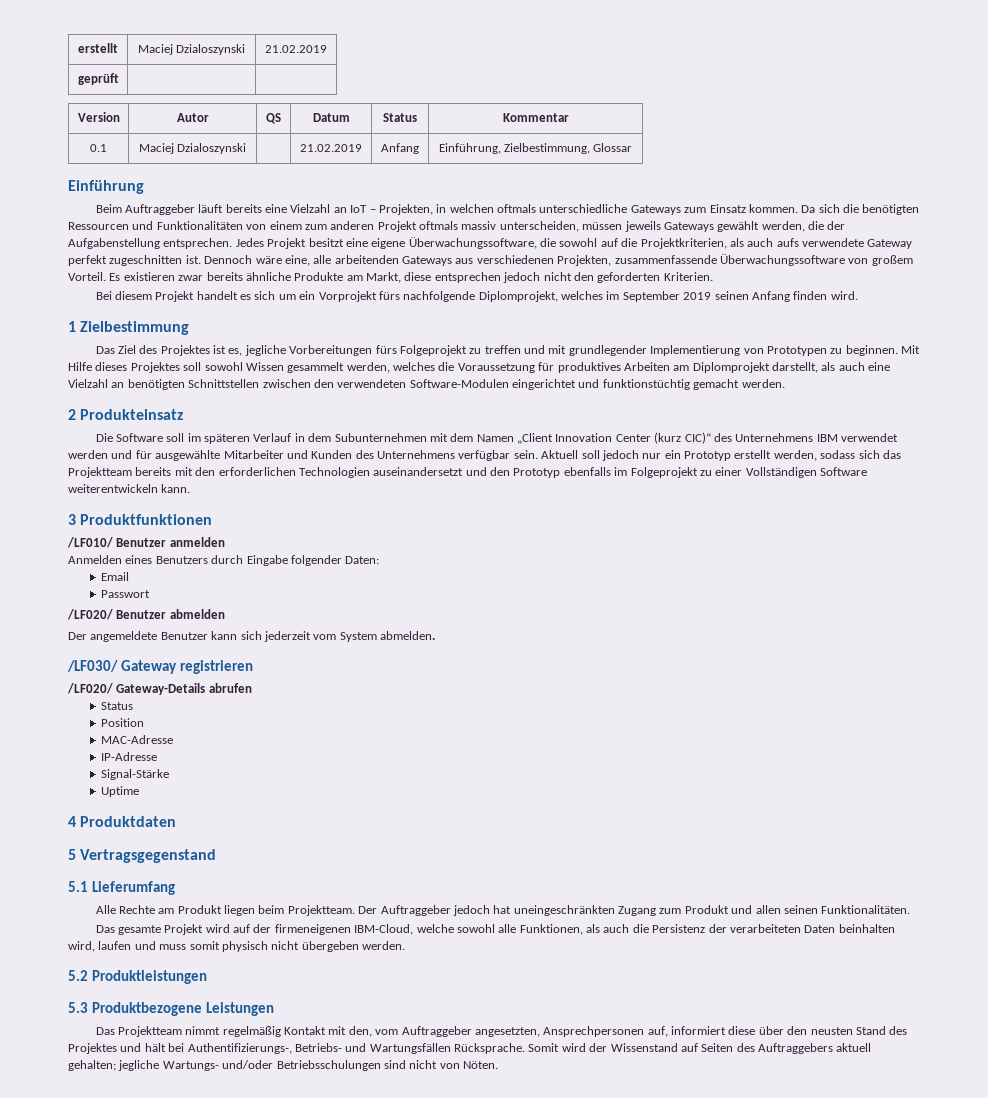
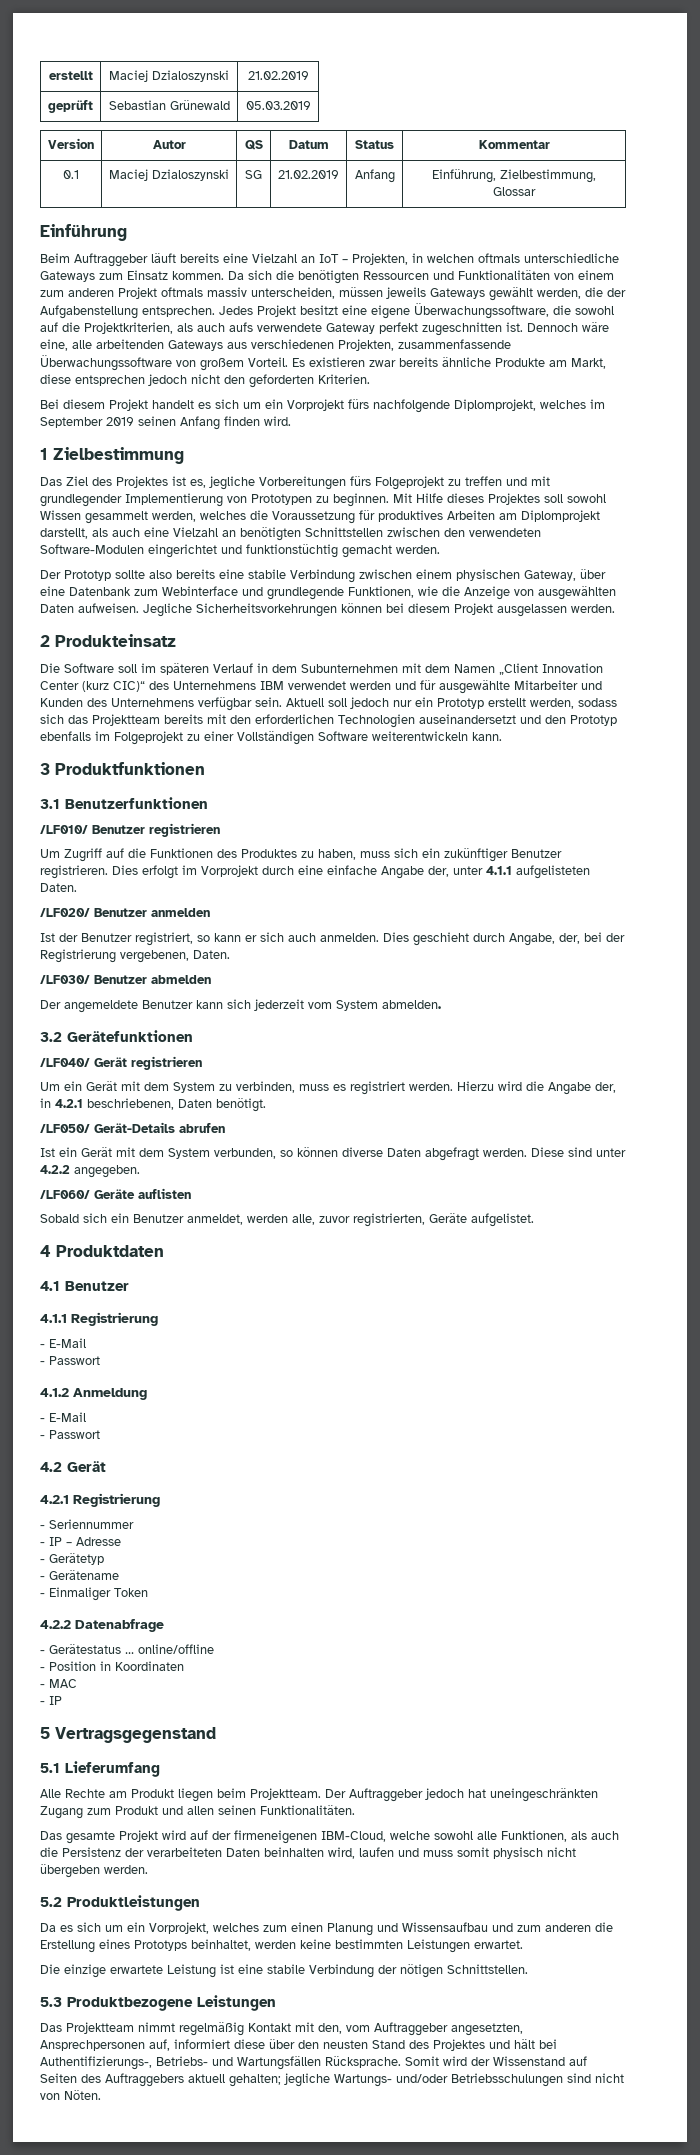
- geprüft | |
+ geprüft | Sebastian Grünewald | 05.03.2019
- 0.1 | Maciej Dzialoszynski | | 21.02.2019 | Anfang | Einführung, Zielbestimmung, Glossar
+ 0.1 | Maciej Dzialoszynski | SG | 21.02.2019 | Anfang | Einführung, Zielbestimmung, Glossar
+ Der Prototyp sollte also bereits eine stabile Verbindung zwischen einem physischen Gateway, über eine Datenbank zum Webinterface und grundlegende Funktionen, wie die Anzeige von ausgewählten Daten aufweisen. Jegliche Sicherheitsvorkehrungen können bei diesem Projekt ausgelassen werden.
+ 3.1 Benutzerfunktionen
- /LF010/ Benutzer anmelden
- Anmelden eines Benutzers durch Eingabe folgender Daten:
- Email
- Passwort
- /LF020/ Benutzer abmelden
+ /LF010/ Benutzer registrieren
+ Um Zugriff auf die Funktionen des Produktes zu haben, muss sich ein zukünftiger Benutzer registrieren. Dies erfolgt im Vorprojekt durch eine einfache Angabe der, unter 4.1.1 aufgelisteten Daten.
+ /LF020/ Benutzer anmelden
+ Ist der Benutzer registriert, so kann er sich auch anmelden. Dies geschieht durch Angabe, der, bei der Registrierung vergebenen, Daten.
+ /LF030/ Benutzer abmelden
- /LF030/ Gateway registrieren
- /LF020/ Gateway-Details abrufen
- Status
- Position
- MAC-Adresse
- IP-Adresse
- Signal-Stärke
- Uptime
+ 3.2 Gerätefunktionen
+ /LF040/ Gerät registrieren
+ Um ein Gerät mit dem System zu verbinden, muss es registriert werden. Hierzu wird die Angabe der, in 4.2.1 beschriebenen, Daten benötigt.
+ /LF050/ Gerät-Details abrufen
+ Ist ein Gerät mit dem System verbunden, so können diverse Daten abgefragt werden. Diese sind unter 4.2.2 angegeben.
+ /LF060/ Geräte auflisten
+ Sobald sich ein Benutzer anmeldet, werden alle, zuvor registrierten, Geräte aufgelistet.
  4 Produktdaten
+ 4.1 Benutzer
+ 4.1.1 Registrierung
+ - E-Mail
+ - Passwort
+ 4.1.2 Anmeldung
+ - E-Mail
+ - Passwort
+ 4.2 Gerät
+ 4.2.1 Registrierung
+ - Seriennummer
+ - IP – Adresse
+ - Gerätetyp
+ - Gerätename
+ - Einmaliger Token
+ 4.2.2 Datenabfrage
+ - Gerätestatus … online/offline
+ - Position in Koordinaten
+ - MAC
+ - IP
+ Da es sich um ein Vorprojekt, welches zum einen Planung und Wissensaufbau und zum anderen die Erstellung eines Prototyps beinhaltet, werden keine bestimmten Leistungen erwartet.
+ Die einzige erwartete Leistung ist eine stabile Verbindung der nötigen Schnittstellen.

